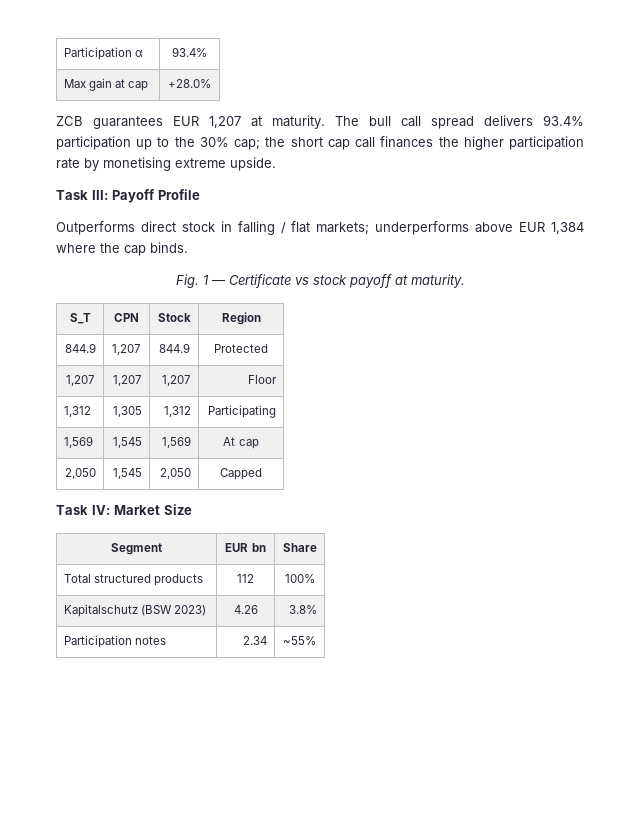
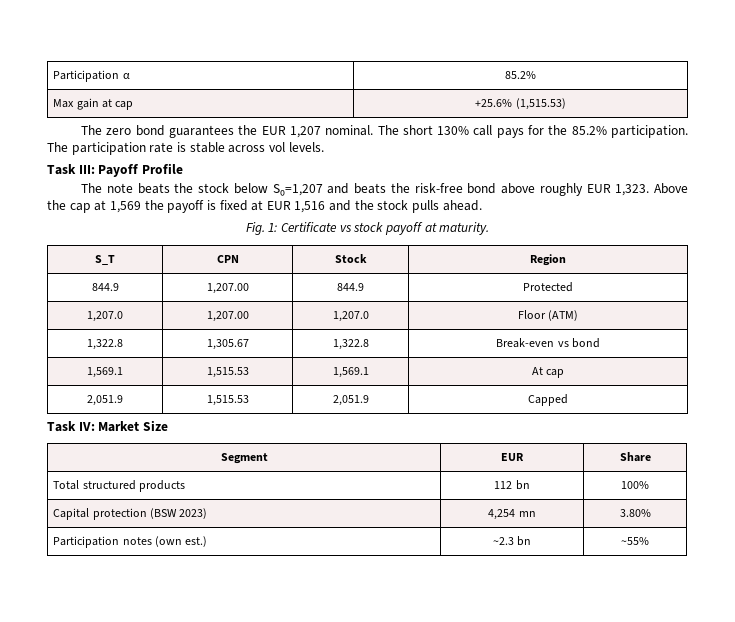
- Participation α | 93.4%
+ Participation α | 85.2%
- Max gain at cap | +28.0%
- ZCB guarantees EUR 1,207 at maturity. The bull call spread delivers 93.4% participation up to the 30% cap; the short cap call finances the higher participation rate by monetising extreme upside.
+ Max gain at cap | +25.6% (1,515.53)
+ The zero bond guarantees the EUR 1,207 nominal. The short 130% call pays for the 85.2% participation. The participation rate is stable across vol levels.
  Task III: Payoff Profile
- Outperforms direct stock in falling / flat markets; underperforms above EUR 1,384 where the cap binds.
+ The note beats the stock below S₀=1,207 and beats the risk-free bond above roughly EUR 1,323. Above the cap at 1,569 the payoff is fixed at EUR 1,516 and the stock pulls ahead.
- Fig. 1 — Certificate vs stock payoff at maturity.
+ Fig. 1: Certificate vs stock payoff at maturity.
- 844.9 | 1,207 | 844.9 | Protected
+ 844.9 | 1,207.00 | 844.9 | Protected
- 1,207 | 1,207 | 1,207 | Floor
- 1,312 | 1,305 | 1,312 | Participating
- 1,569 | 1,545 | 1,569 | At cap
+ 1,207.0 | 1,207.00 | 1,207.0 | Floor (ATM)
+ 1,322.8 | 1,305.67 | 1,322.8 | Break-even vs bond
+ 1,569.1 | 1,515.53 | 1,569.1 | At cap
- 2,050 | 1,545 | 2,050 | Capped
+ 2,051.9 | 1,515.53 | 2,051.9 | Capped
- Segment | EUR bn | Share
+ Segment | EUR | Share
- Total structured products | 112 | 100%
+ Total structured products | 112 bn | 100%
- Kapitalschutz (BSW 2023) | 4.26 | 3.8%
+ Capital protection (BSW 2023) | 4,254 mn | 3.80%
- Participation notes | 2.34 | ~55%
+ Participation notes (own est.) | ~2.3 bn | ~55%

